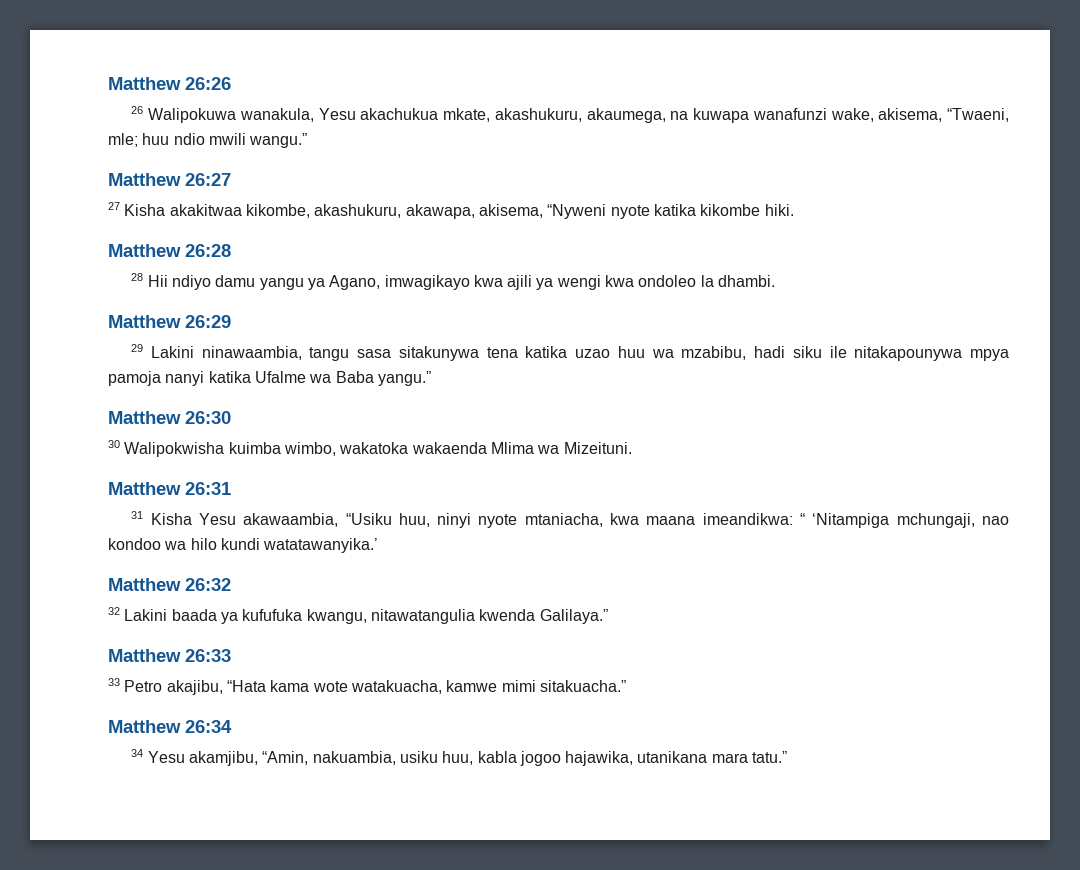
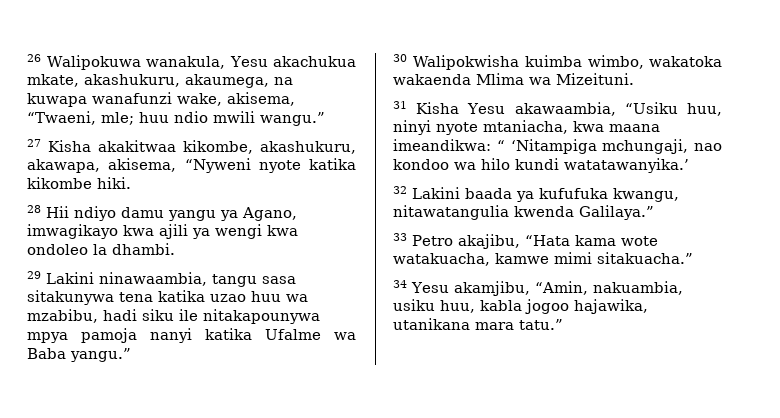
- Matthew 26:26
- Matthew 26:27
- Matthew 26:28
- Matthew 26:29
- Matthew 26:30
- Matthew 26:31
- Matthew 26:32
- Matthew 26:33
- Matthew 26:34

